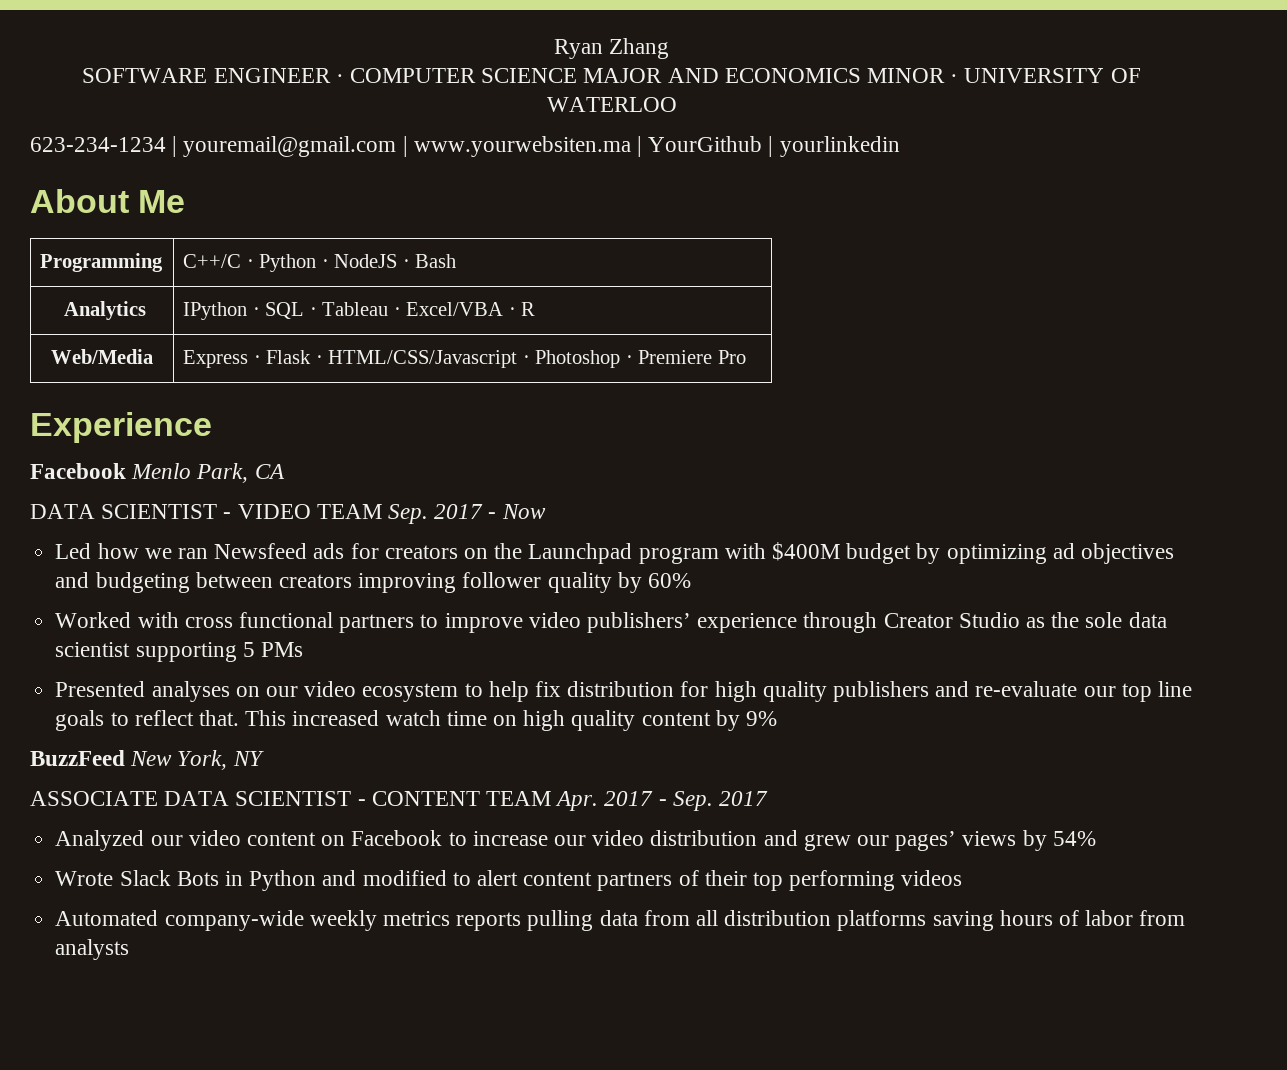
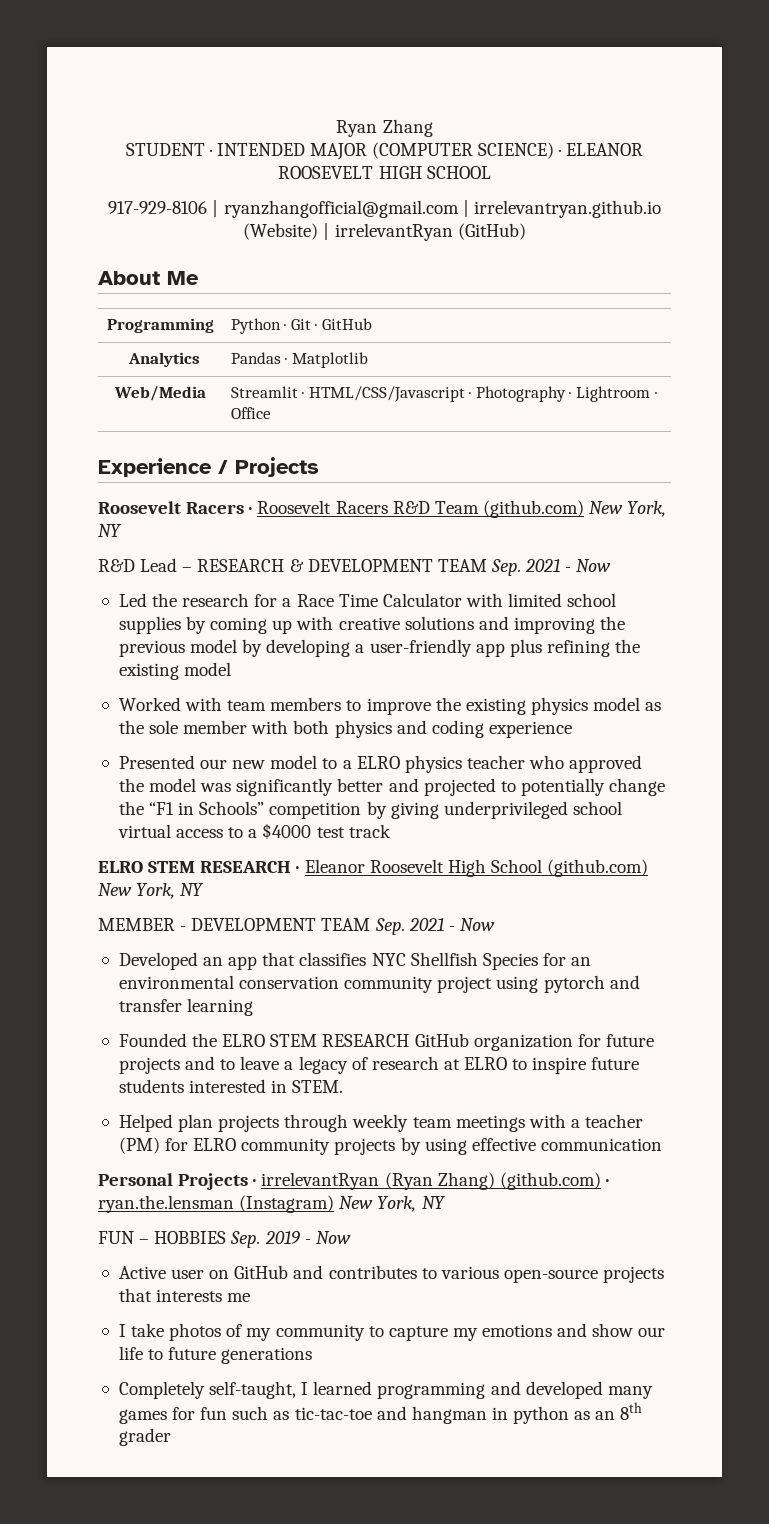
- SOFTWARE ENGINEER · COMPUTER SCIENCE MAJOR AND ECONOMICS MINOR · UNIVERSITY OF WATERLOO
- 623-234-1234 | youremail@gmail.com | www.yourwebsiten.ma | YourGithub | yourlinkedin
+ STUDENT · INTENDED MAJOR (COMPUTER SCIENCE) · ELEANOR ROOSEVELT HIGH SCHOOL
+ 917-929-8106 | ryanzhangofficial@gmail.com | irrelevantryan.github.io (Website) | irrelevantRyan (GitHub)
  About Me
- Programming | C++/C · Python · NodeJS · Bash
- Analytics | IPython · SQL · Tableau · Excel/VBA · R
- Web/Media | Express · Flask · HTML/CSS/Javascript · Photoshop · Premiere Pro
- Experience
- Facebook Menlo Park, CA
- DATA SCIENTIST - VIDEO TEAM Sep. 2017 - Now
+ Programming | Python · Git · GitHub
+ Analytics | Pandas · Matplotlib
+ Web/Media | Streamlit · HTML/CSS/Javascript · Photography · Lightroom · Office
+ Experience / Projects
+ Roosevelt Racers · Roosevelt Racers R&D Team (github.com) New York, NY
+ R&D Lead – RESEARCH & DEVELOPMENT TEAM Sep. 2021 - Now
- Led how we ran Newsfeed ads for creators on the Launchpad program with $400M budget by optimizing ad objectives and budgeting between creators improving follower quality by 60%
- Worked with cross functional partners to improve video publishers’ experience through Creator Studio as the sole data scientist supporting 5 PMs
- Presented analyses on our video ecosystem to help fix distribution for high quality publishers and re-evaluate our top line goals to reflect that. This increased watch time on high quality content by 9%
- BuzzFeed New York, NY
- ASSOCIATE DATA SCIENTIST - CONTENT TEAM Apr. 2017 - Sep. 2017
- Analyzed our video content on Facebook to increase our video distribution and grew our pages’ views by 54%
- Wrote Slack Bots in Python and modified to alert content partners of their top performing videos
- Automated company-wide weekly metrics reports pulling data from all distribution platforms saving hours of labor from analysts
+ Led the research for a Race Time Calculator with limited school supplies by coming up with creative solutions and improving the previous model by developing a user-friendly app plus refining the existing model
+ Worked with team members to improve the existing physics model as the sole member with both physics and coding experience
+ Presented our new model to a ELRO physics teacher who approved the model was significantly better and projected to potentially change the “F1 in Schools” competition by giving underprivileged school virtual access to a $4000 test track
+ ELRO STEM RESEARCH · Eleanor Roosevelt High School (github.com) New York, NY
+ MEMBER - DEVELOPMENT TEAM Sep. 2021 - Now
+ Developed an app that classifies NYC Shellfish Species for an environmental conservation community project using pytorch and transfer learning
+ Founded the ELRO STEM RESEARCH GitHub organization for future projects and to leave a legacy of research at ELRO to inspire future students interested in STEM.
+ Helped plan projects through weekly team meetings with a teacher (PM) for ELRO community projects by using effective communication
+ Personal Projects · irrelevantRyan (Ryan Zhang) (github.com) · ryan.the.lensman (Instagram) New York, NY
+ FUN – HOBBIES Sep. 2019 - Now
+ Active user on GitHub and contributes to various open-source projects that interests me
+ I take photos of my community to capture my emotions and show our life to future generations
+ Completely self-taught, I learned programming and developed many games for fun such as tic-tac-toe and hangman in python as an 8th grader

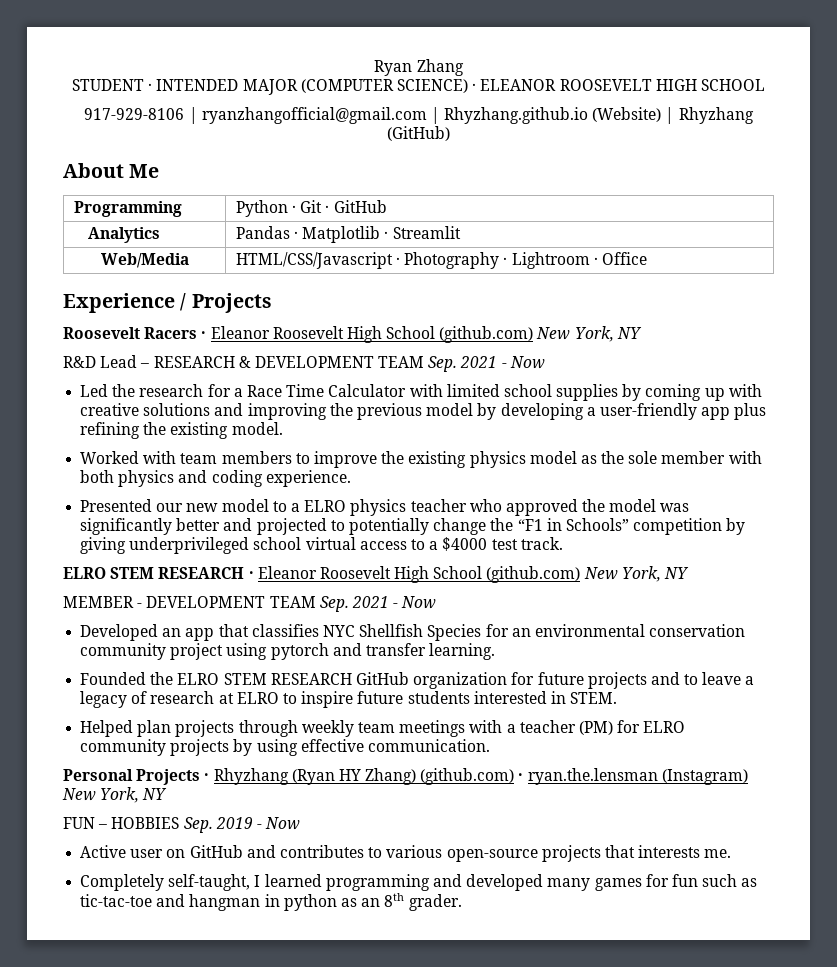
- 917-929-8106 | ryanzhangofficial@gmail.com | irrelevantryan.github.io (Website) | irrelevantRyan (GitHub)
+ 917-929-8106 | ryanzhangofficial@gmail.com | Rhyzhang.github.io (Website) | Rhyzhang (GitHub)
- Analytics | Pandas · Matplotlib
+ Analytics | Pandas · Matplotlib · Streamlit
- Web/Media | Streamlit · HTML/CSS/Javascript · Photography · Lightroom · Office
+ Web/Media | HTML/CSS/Javascript · Photography · Lightroom · Office
- Roosevelt Racers · Roosevelt Racers R&D Team (github.com) New York, NY
+ Roosevelt Racers · Eleanor Roosevelt High School (github.com) New York, NY
- Led the research for a Race Time Calculator with limited school supplies by coming up with creative solutions and improving the previous model by developing a user-friendly app plus refining the existing model
+ Led the research for a Race Time Calculator with limited school supplies by coming up with creative solutions and improving the previous model by developing a user-friendly app plus refining the existing model.
- Worked with team members to improve the existing physics model as the sole member with both physics and coding experience
+ Worked with team members to improve the existing physics model as the sole member with both physics and coding experience.
- Presented our new model to a ELRO physics teacher who approved the model was significantly better and projected to potentially change the “F1 in Schools” competition by giving underprivileged school virtual access to a $4000 test track
+ Presented our new model to a ELRO physics teacher who approved the model was significantly better and projected to potentially change the “F1 in Schools” competition by giving underprivileged school virtual access to a $4000 test track.
- Developed an app that classifies NYC Shellfish Species for an environmental conservation community project using pytorch and transfer learning
+ Developed an app that classifies NYC Shellfish Species for an environmental conservation community project using pytorch and transfer learning.
- Helped plan projects through weekly team meetings with a teacher (PM) for ELRO community projects by using effective communication
+ Helped plan projects through weekly team meetings with a teacher (PM) for ELRO community projects by using effective communication.
- Personal Projects · irrelevantRyan (Ryan Zhang) (github.com) · ryan.the.lensman (Instagram) New York, NY
+ Personal Projects · Rhyzhang (Ryan HY Zhang) (github.com) · ryan.the.lensman (Instagram) New York, NY
- Active user on GitHub and contributes to various open-source projects that interests me
- I take photos of my community to capture my emotions and show our life to future generations
+ Active user on GitHub and contributes to various open-source projects that interests me.
- Completely self-taught, I learned programming and developed many games for fun such as tic-tac-toe and hangman in python as an 8th grader
+ Completely self-taught, I learned programming and developed many games for fun such as tic-tac-toe and hangman in python as an 8th grader.

